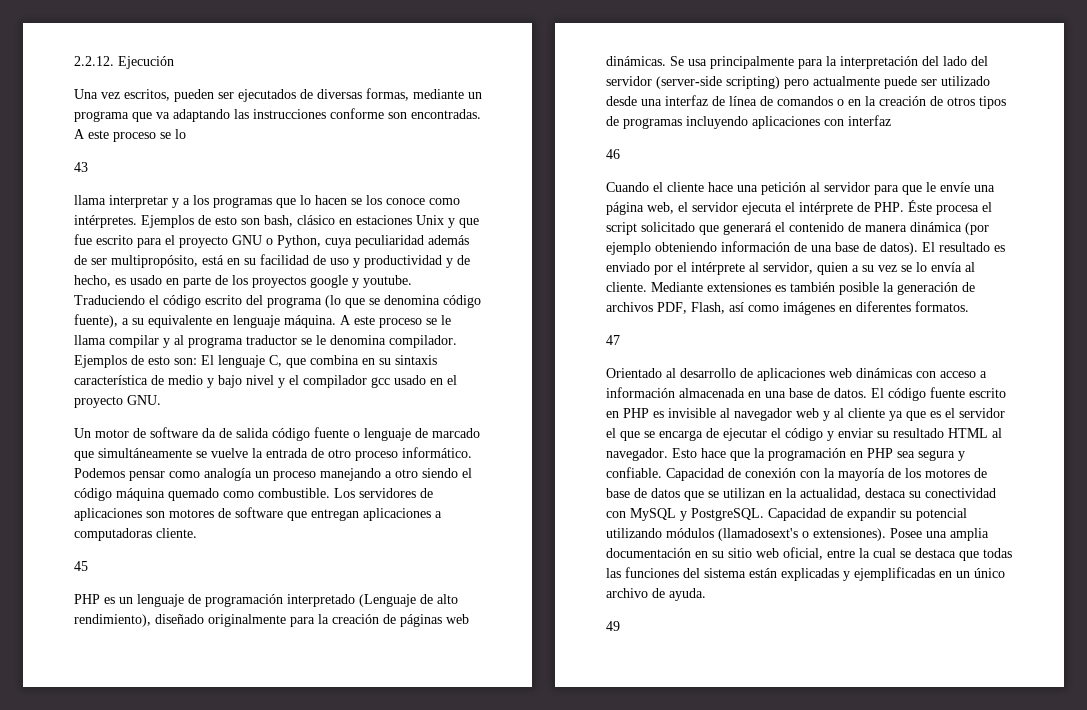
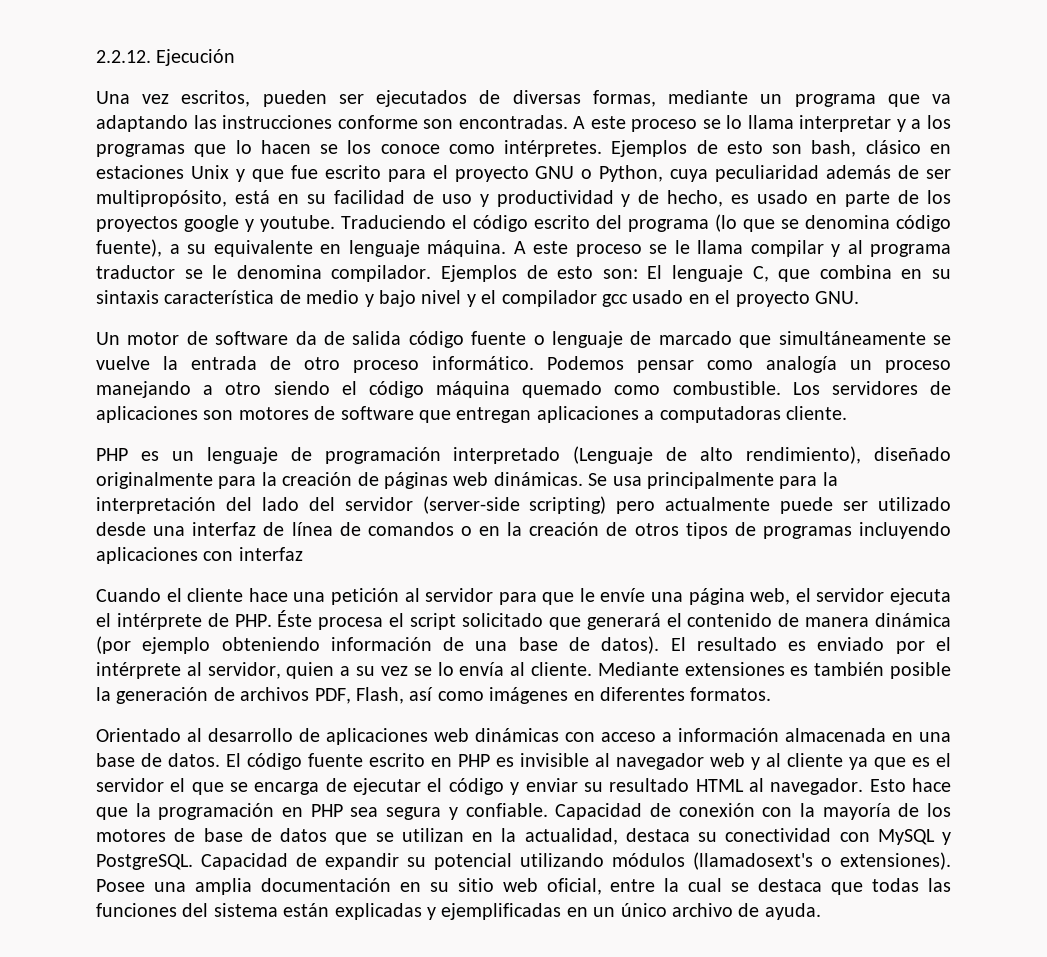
- A este proceso se lo
- 43
- llama interpretar y a los programas que lo hacen se los conoce como intérpretes.
+ A este proceso se lo llama interpretar y a los programas que lo hacen se los conoce como intérpretes.
- 45
- 46
- 47
- 49

